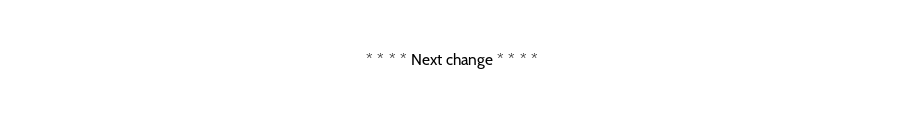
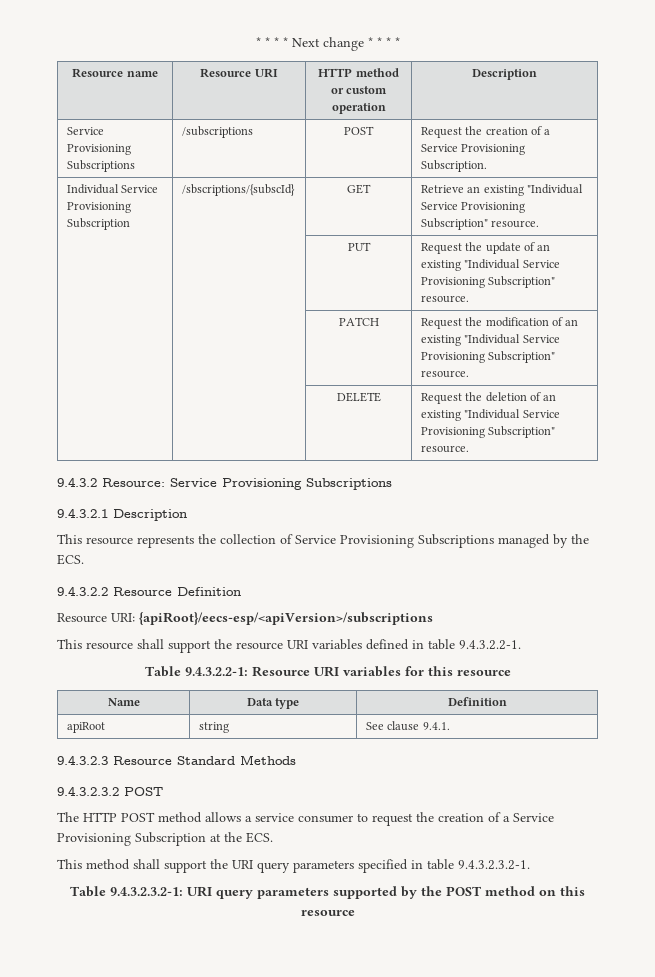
+ Resource name | Resource URI | HTTP method or custom operation | Description
+ Service Provisioning Subscriptions | /subscriptions | POST | Request the creation of a Service Provisioning Subscription.
+ Individual Service Provisioning Subscription | /sbscriptions/{subscId} | GET | Retrieve an existing "Individual Service Provisioning Subscription" resource.
+ | | PUT | Request the update of an existing "Individual Service Provisioning Subscription" resource.
+ | | PATCH | Request the modification of an existing "Individual Service Provisioning Subscription" resource.
+ | | DELETE | Request the deletion of an existing "Individual Service Provisioning Subscription" resource.
+ 9.4.3.2 Resource: Service Provisioning Subscriptions
+ 9.4.3.2.1 Description
+ This resource represents the collection of Service Provisioning Subscriptions managed by the ECS.
+ 9.4.3.2.2 Resource Definition
+ Resource URI: {apiRoot}/eecs-esp/<apiVersion>/subscriptions
+ This resource shall support the resource URI variables defined in table 9.4.3.2.2-1.
+ Table 9.4.3.2.2-1: Resource URI variables for this resource
+ Name | Data type | Definition
+ apiRoot | string | See clause 9.4.1.
+ 9.4.3.2.3 Resource Standard Methods
+ 9.4.3.2.3.2 POST
+ The HTTP POST method allows a service consumer to request the creation of a Service Provisioning Subscription at the ECS.
+ This method shall support the URI query parameters specified in table 9.4.3.2.3.2-1.
+ Table 9.4.3.2.3.2-1: URI query parameters supported by the POST method on this resource

